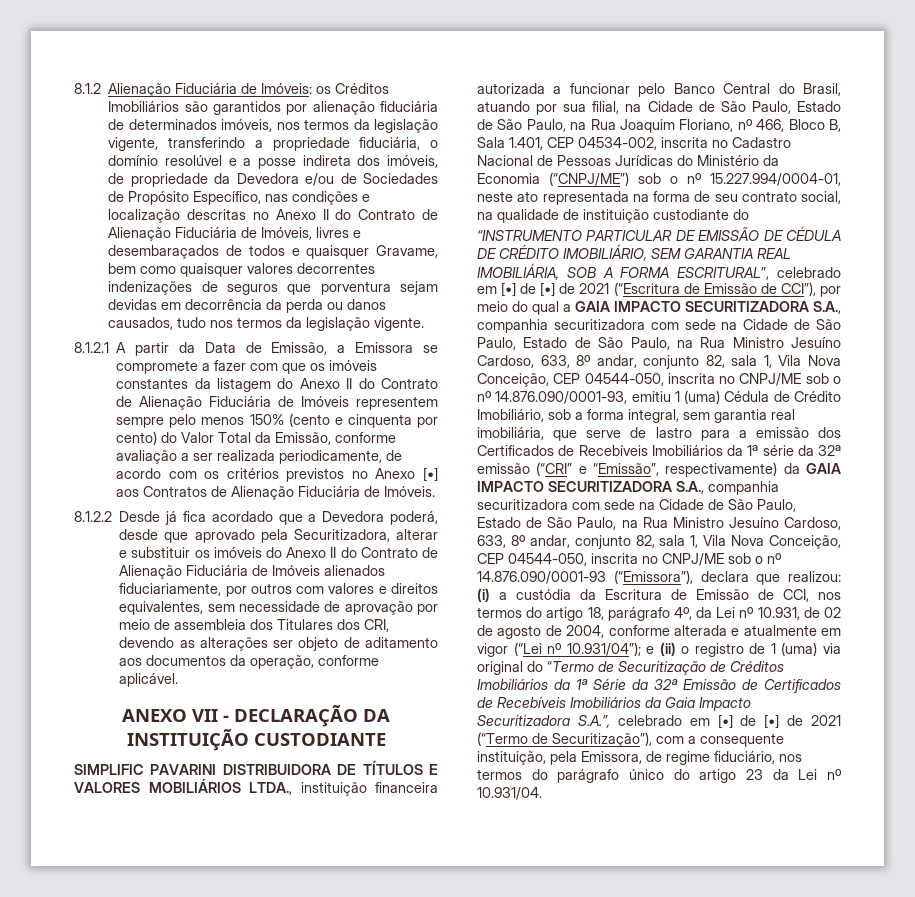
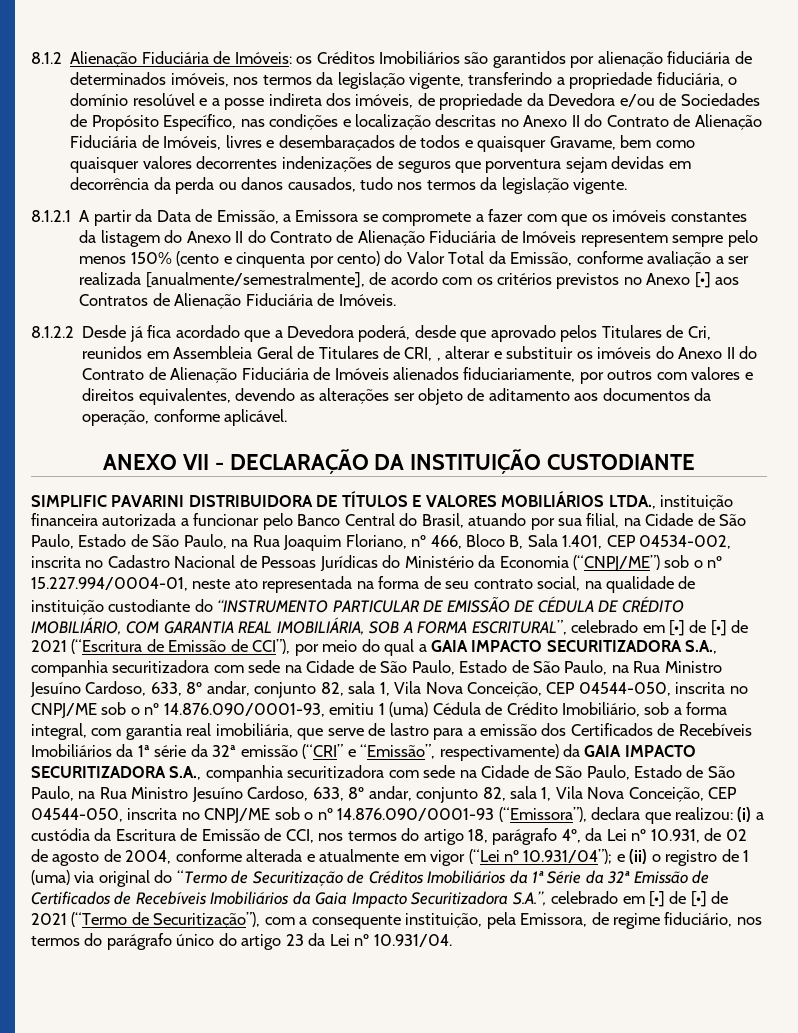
- 8.1.2.1 A partir da Data de Emissão, a Emissora se compromete a fazer com que os imóveis constantes da listagem do Anexo II do Contrato de Alienação Fiduciária de Imóveis representem sempre pelo menos 150% (cento e cinquenta por cento) do Valor Total da Emissão, conforme avaliação a ser realizada periodicamente, de acordo com os critérios previstos no Anexo [•] aos Contratos de Alienação Fiduciária de Imóveis.
+ 8.1.2.1 A partir da Data de Emissão, a Emissora se compromete a fazer com que os imóveis constantes da listagem do Anexo II do Contrato de Alienação Fiduciária de Imóveis representem sempre pelo menos 150% (cento e cinquenta por cento) do Valor Total da Emissão, conforme avaliação a ser realizada [anualmente/semestralmente], de acordo com os critérios previstos no Anexo [•] aos Contratos de Alienação Fiduciária de Imóveis.
- 8.1.2.2 Desde já fica acordado que a Devedora poderá, desde que aprovado pela Securitizadora, alterar e substituir os imóveis do Anexo II do Contrato de Alienação Fiduciária de Imóveis alienados fiduciariamente, por outros com valores e direitos equivalentes, sem necessidade de aprovação por meio de assembleia dos Titulares dos CRI, devendo as alterações ser objeto de aditamento aos documentos da operação, conforme aplicável.
+ 8.1.2.2 Desde já fica acordado que a Devedora poderá, desde que aprovado pelos Titulares de Cri, reunidos em Assembleia Geral de Titulares de CRI, , alterar e substituir os imóveis do Anexo II do Contrato de Alienação Fiduciária de Imóveis alienados fiduciariamente, por outros com valores e direitos equivalentes, devendo as alterações ser objeto de aditamento aos documentos da operação, conforme aplicável.
- SIMPLIFIC PAVARINI DISTRIBUIDORA DE TÍTULOS E VALORES MOBILIÁRIOS LTDA., instituição financeira autorizada a funcionar pelo Banco Central do Brasil, atuando por sua filial, na Cidade de São Paulo, Estado de São Paulo, na Rua Joaquim Floriano, nº 466, Bloco B, Sala 1.401, CEP 04534-002, inscrita no Cadastro Nacional de Pessoas Jurídicas do Ministério da Economia (“CNPJ/ME”) sob o nº 15.227.994/0004-01, neste ato representada na forma de seu contrato social, na qualidade de instituição custodiante do “INSTRUMENTO PARTICULAR DE EMISSÃO DE CÉDULA DE CRÉDITO IMOBILIÁRIO, SEM GARANTIA REAL IMOBILIÁRIA, SOB A FORMA ESCRITURAL”, celebrado em [•] de [•] de 2021 (“Escritura de Emissão de CCI”), por meio do qual a GAIA IMPACTO SECURITIZADORA S.A., companhia securitizadora com sede na Cidade de São Paulo, Estado de São Paulo, na Rua Ministro Jesuíno Cardoso, 633, 8º andar, conjunto 82, sala 1, Vila Nova Conceição, CEP 04544-050, inscrita no CNPJ/ME sob o nº 14.876.090/0001-93, emitiu 1 (uma) Cédula de Crédito Imobiliário, sob a forma integral, sem garantia real imobiliária, que serve de lastro para a emissão dos Certificados de Recebíveis Imobiliários da 1ª série da 32ª emissão (“CRI” e “Emissão”, respectivamente) da GAIA IMPACTO SECURITIZADORA S.A., companhia securitizadora com sede na Cidade de São Paulo, Estado de São Paulo, na Rua Ministro Jesuíno Cardoso, 633, 8º andar, conjunto 82, sala 1, Vila Nova Conceição, CEP 04544-050, inscrita no CNPJ/ME sob o nº 14.876.090/0001-93 (“Emissora”), declara que realizou:
+ SIMPLIFIC PAVARINI DISTRIBUIDORA DE TÍTULOS E VALORES MOBILIÁRIOS LTDA., instituição financeira autorizada a funcionar pelo Banco Central do Brasil, atuando por sua filial, na Cidade de São Paulo, Estado de São Paulo, na Rua Joaquim Floriano, nº 466, Bloco B, Sala 1.401, CEP 04534-002, inscrita no Cadastro Nacional de Pessoas Jurídicas do Ministério da Economia (“CNPJ/ME”) sob o nº 15.227.994/0004-01, neste ato representada na forma de seu contrato social, na qualidade de instituição custodiante do “INSTRUMENTO PARTICULAR DE EMISSÃO DE CÉDULA DE CRÉDITO IMOBILIÁRIO, COM GARANTIA REAL IMOBILIÁRIA, SOB A FORMA ESCRITURAL”, celebrado em [•] de [•] de 2021 (“Escritura de Emissão de CCI”), por meio do qual a GAIA IMPACTO SECURITIZADORA S.A., companhia securitizadora com sede na Cidade de São Paulo, Estado de São Paulo, na Rua Ministro Jesuíno Cardoso, 633, 8º andar, conjunto 82, sala 1, Vila Nova Conceição, CEP 04544-050, inscrita no CNPJ/ME sob o nº 14.876.090/0001-93, emitiu 1 (uma) Cédula de Crédito Imobiliário, sob a forma integral, com garantia real imobiliária, que serve de lastro para a emissão dos Certificados de Recebíveis Imobiliários da 1ª série da 32ª emissão (“CRI” e “Emissão”, respectivamente) da GAIA IMPACTO SECURITIZADORA S.A., companhia securitizadora com sede na Cidade de São Paulo, Estado de São Paulo, na Rua Ministro Jesuíno Cardoso, 633, 8º andar, conjunto 82, sala 1, Vila Nova Conceição, CEP 04544-050, inscrita no CNPJ/ME sob o nº 14.876.090/0001-93 (“Emissora”), declara que realizou:

